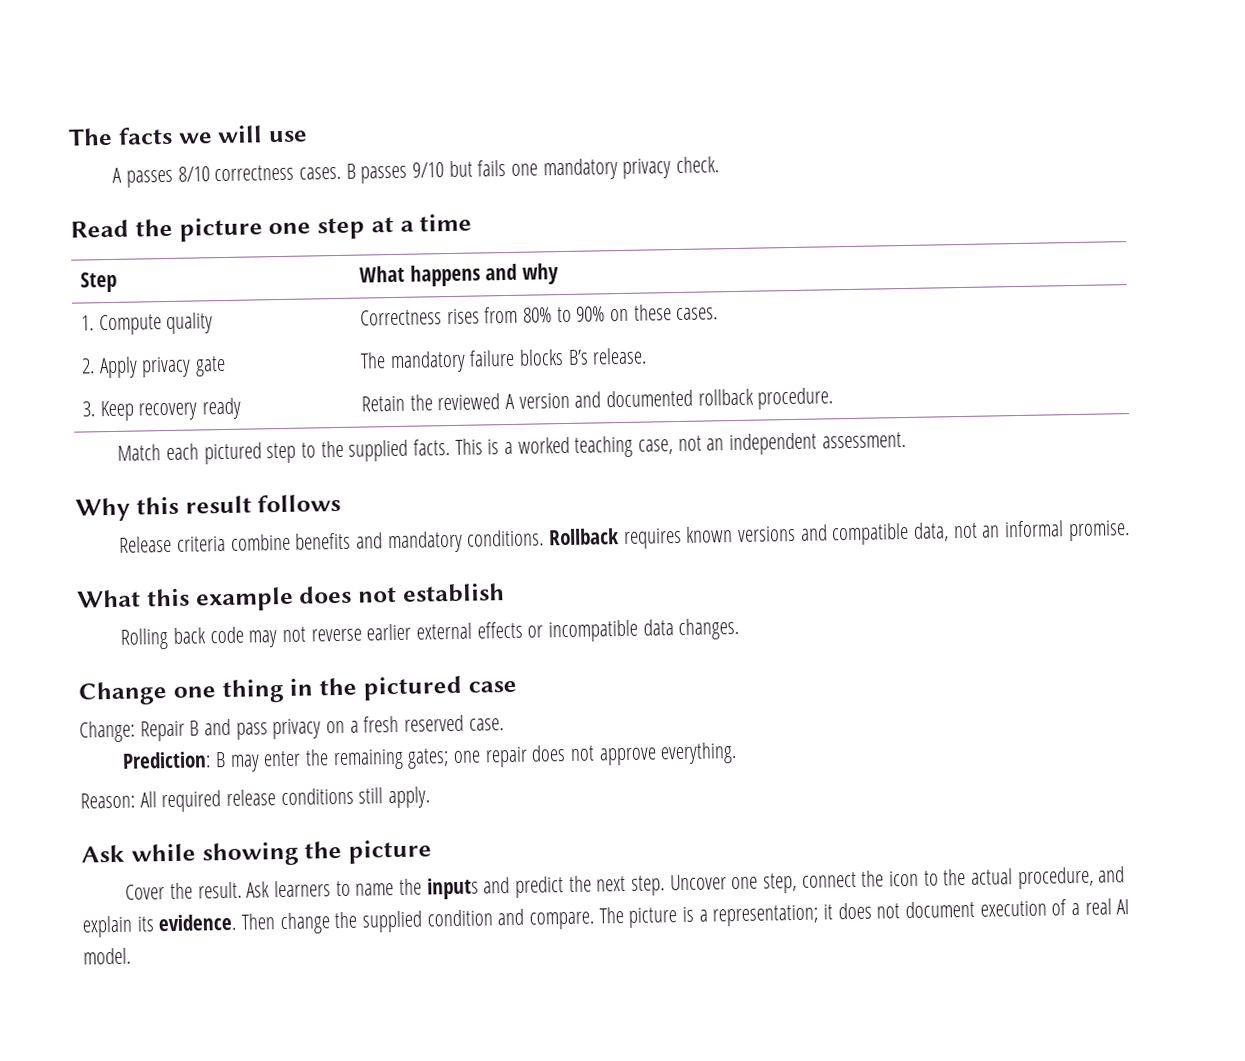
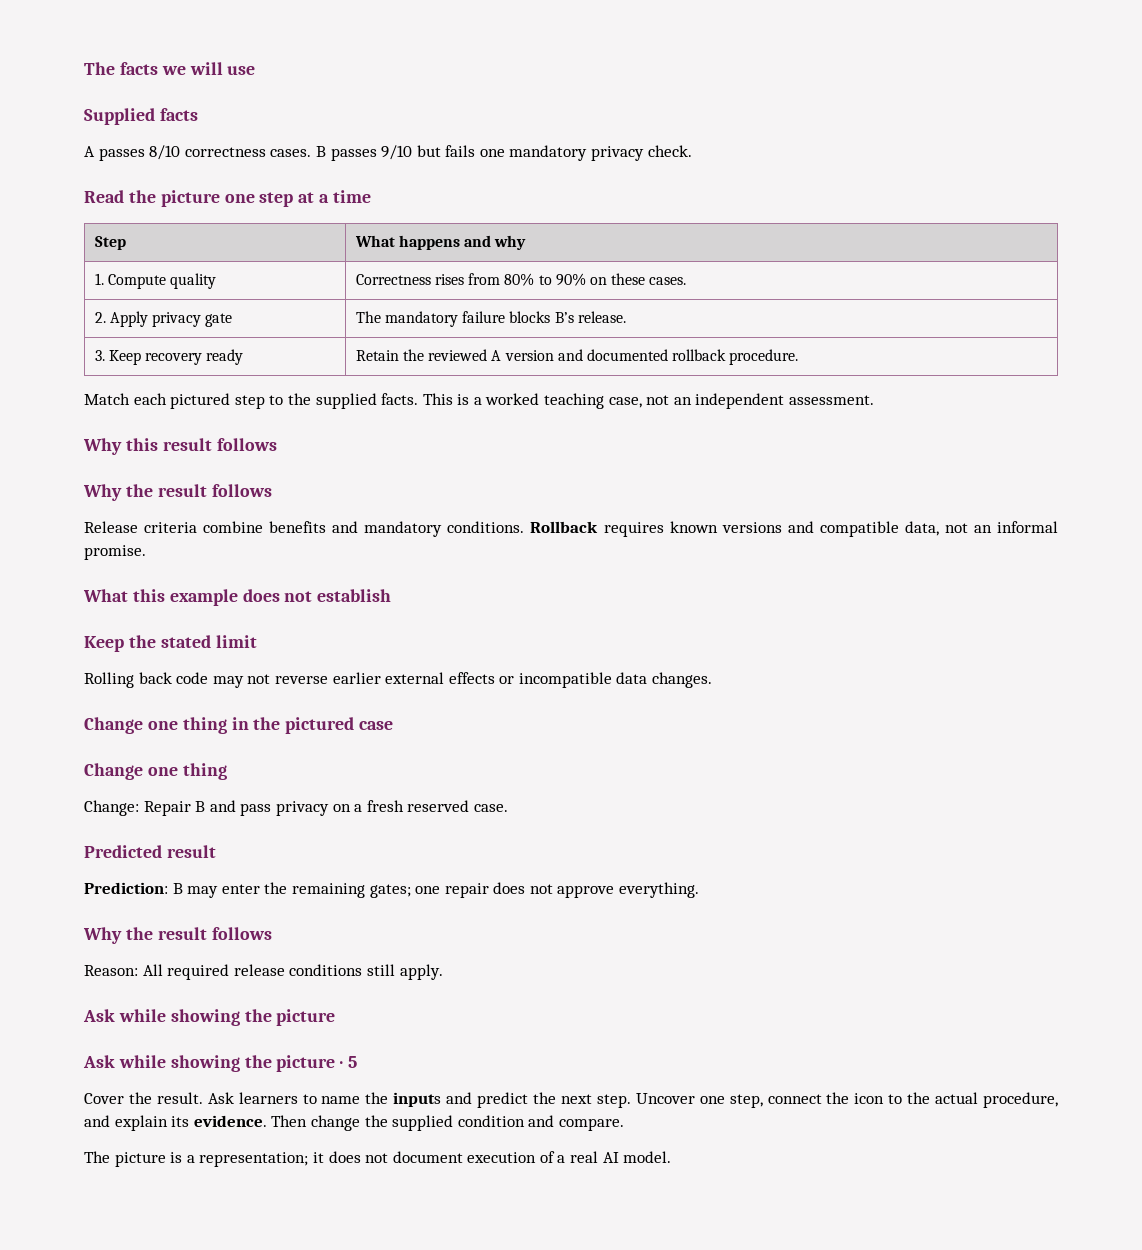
+ Supplied facts
  Why this result follows
+ Why the result follows
+ Keep the stated limit
  Change one thing in the pictured case
+ Change one thing
+ Predicted result
  Prediction: B may enter the remaining gates; one repair does not approve everything.
+ Why the result follows
+ Ask while showing the picture · 5
- Then change the supplied condition and compare. The picture is a representation; it does not document execution of a real AI model.
+ Then change the supplied condition and compare.
+ The picture is a representation; it does not document execution of a real AI model.

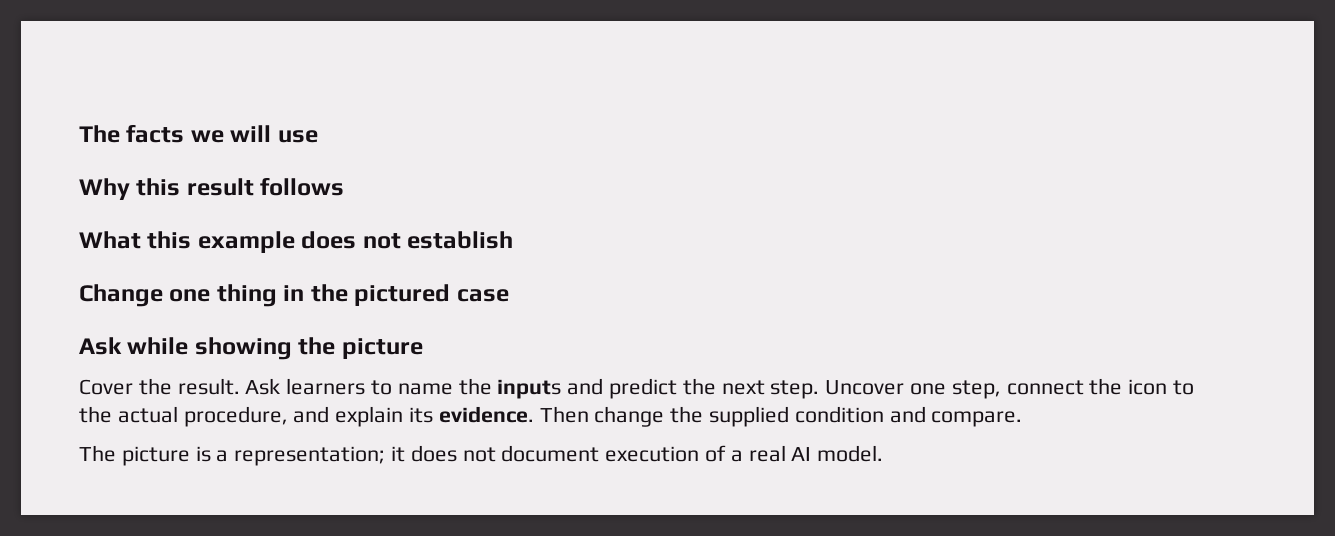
- Supplied facts
- A passes 8/10 correctness cases. B passes 9/10 but fails one mandatory privacy check.
- Read the picture one step at a time
- Step | What happens and why
- 1. Compute quality | Correctness rises from 80% to 90% on these cases.
- 2. Apply privacy gate | The mandatory failure blocks B’s release.
- 3. Keep recovery ready | Retain the reviewed A version and documented rollback procedure.
- Match each pictured step to the supplied facts. This is a worked teaching case, not an independent assessment.
  Why this result follows
- Why the result follows
- Release criteria combine benefits and mandatory conditions. Rollback requires known versions and compatible data, not an informal promise.
- Keep the stated limit
- Rolling back code may not reverse earlier external effects or incompatible data changes.
  Change one thing in the pictured case
- Change one thing
- Change: Repair B and pass privacy on a fresh reserved case.
- Predicted result
- Prediction: B may enter the remaining gates; one repair does not approve everything.
- Why the result follows
- Reason: All required release conditions still apply.
  Ask while showing the picture
- Ask while showing the picture · 5

